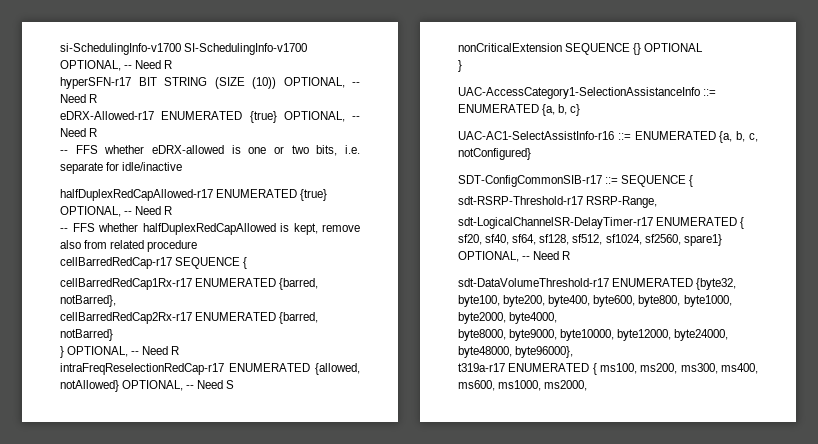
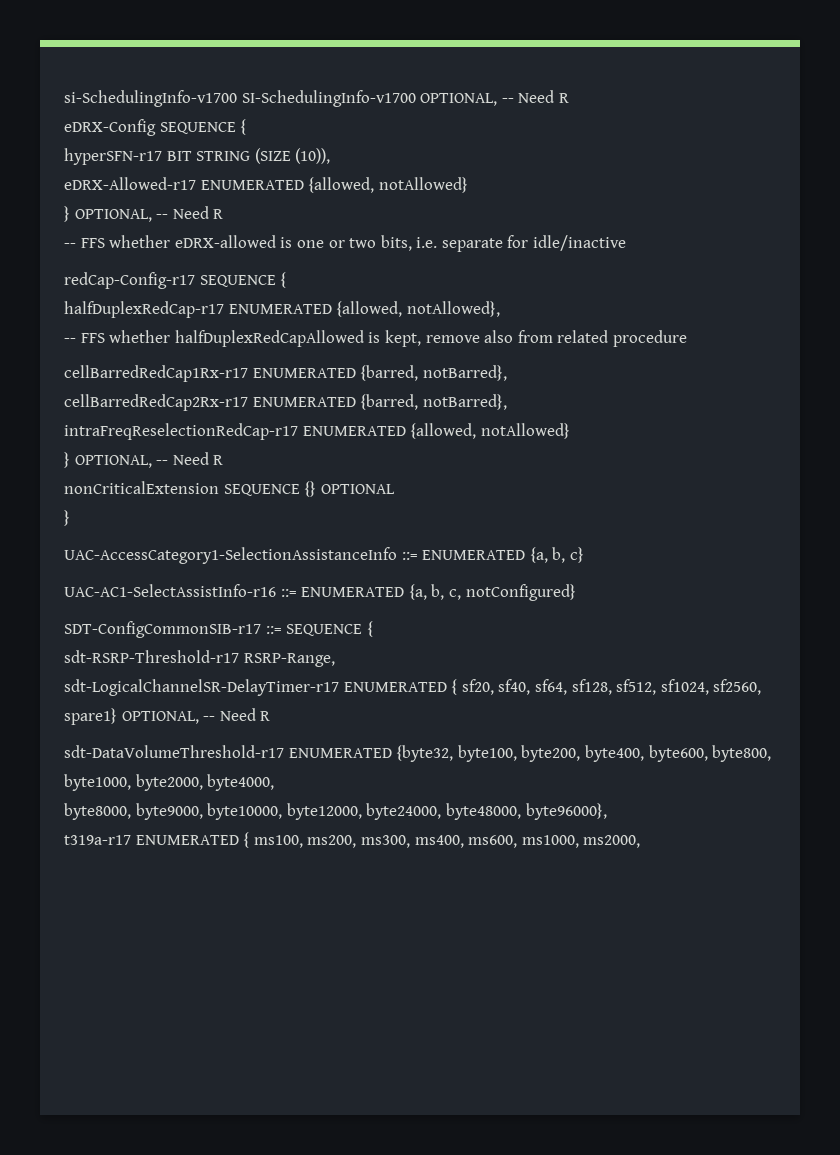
+ eDRX-Config SEQUENCE {
- hyperSFN-r17 BIT STRING (SIZE (10)) OPTIONAL, -- Need R
+ hyperSFN-r17 BIT STRING (SIZE (10)),
- eDRX-Allowed-r17 ENUMERATED {true} OPTIONAL, -- Need R
+ eDRX-Allowed-r17 ENUMERATED {allowed, notAllowed}
+ } OPTIONAL, -- Need R
- halfDuplexRedCapAllowed-r17 ENUMERATED {true} OPTIONAL, -- Need R
+ redCap-Config-r17 SEQUENCE {
+ halfDuplexRedCap-r17 ENUMERATED {allowed, notAllowed},
- cellBarredRedCap-r17 SEQUENCE {
- cellBarredRedCap2Rx-r17 ENUMERATED {barred, notBarred}
+ cellBarredRedCap2Rx-r17 ENUMERATED {barred, notBarred},
+ intraFreqReselectionRedCap-r17 ENUMERATED {allowed, notAllowed}
  } OPTIONAL, -- Need R
- intraFreqReselectionRedCap-r17 ENUMERATED {allowed, notAllowed} OPTIONAL, -- Need S

